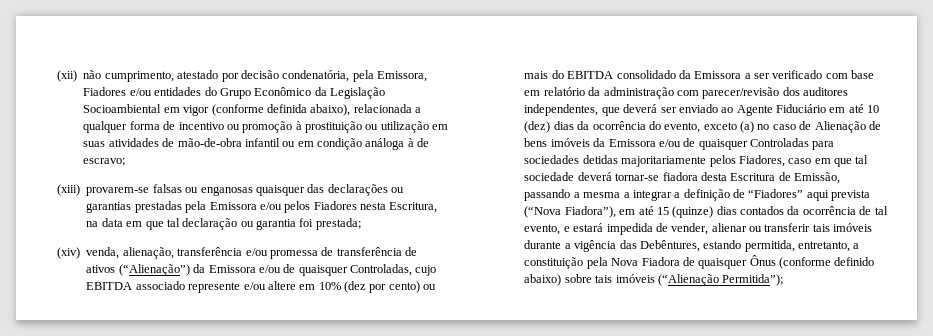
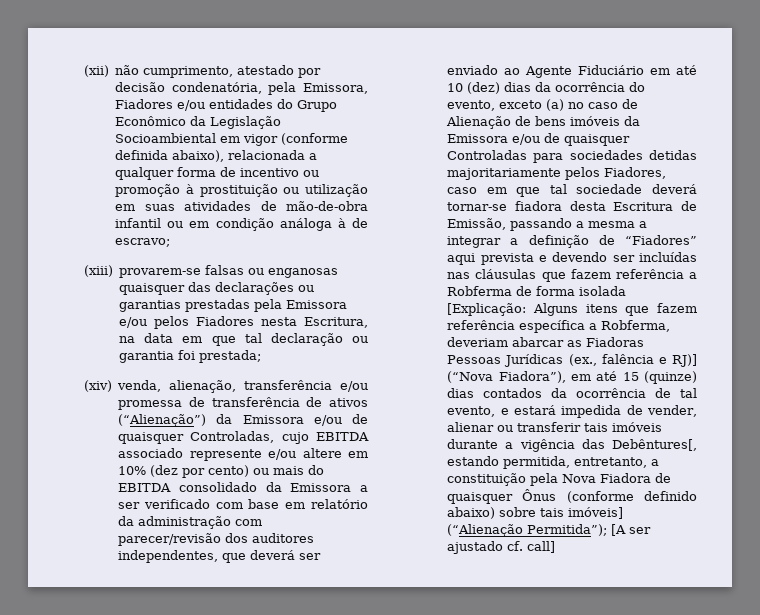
- (xiv) venda, alienação, transferência e/ou promessa de transferência de ativos (“Alienação”) da Emissora e/ou de quaisquer Controladas, cujo EBITDA associado represente e/ou altere em 10% (dez por cento) ou mais do EBITDA consolidado da Emissora a ser verificado com base em relatório da administração com parecer/revisão dos auditores independentes, que deverá ser enviado ao Agente Fiduciário em até 10 (dez) dias da ocorrência do evento, exceto (a) no caso de Alienação de bens imóveis da Emissora e/ou de quaisquer Controladas para sociedades detidas majoritariamente pelos Fiadores, caso em que tal sociedade deverá tornar-se fiadora desta Escritura de Emissão, passando a mesma a integrar a definição de “Fiadores” aqui prevista (“Nova Fiadora”), em até 15 (quinze) dias contados da ocorrência de tal evento, e estará impedida de vender, alienar ou transferir tais imóveis durante a vigência das Debêntures, estando permitida, entretanto, a constituição pela Nova Fiadora de quaisquer Ônus (conforme definido abaixo) sobre tais imóveis (“Alienação Permitida”);
+ (xiv) venda, alienação, transferência e/ou promessa de transferência de ativos (“Alienação”) da Emissora e/ou de quaisquer Controladas, cujo EBITDA associado represente e/ou altere em 10% (dez por cento) ou mais do EBITDA consolidado da Emissora a ser verificado com base em relatório da administração com parecer/revisão dos auditores independentes, que deverá ser enviado ao Agente Fiduciário em até 10 (dez) dias da ocorrência do evento, exceto (a) no caso de Alienação de bens imóveis da Emissora e/ou de quaisquer Controladas para sociedades detidas majoritariamente pelos Fiadores, caso em que tal sociedade deverá tornar-se fiadora desta Escritura de Emissão, passando a mesma a integrar a definição de “Fiadores” aqui prevista e devendo ser incluídas nas cláusulas que fazem referência a Robferma de forma isolada [Explicação: Alguns itens que fazem referência específica a Robferma, deveriam abarcar as Fiadoras Pessoas Jurídicas (ex., falência e RJ)] (“Nova Fiadora”), em até 15 (quinze) dias contados da ocorrência de tal evento, e estará impedida de vender, alienar ou transferir tais imóveis durante a vigência das Debêntures[, estando permitida, entretanto, a constituição pela Nova Fiadora de quaisquer Ônus (conforme definido abaixo) sobre tais imóveis] (“Alienação Permitida”);
+ [A ser ajustado cf. call]

